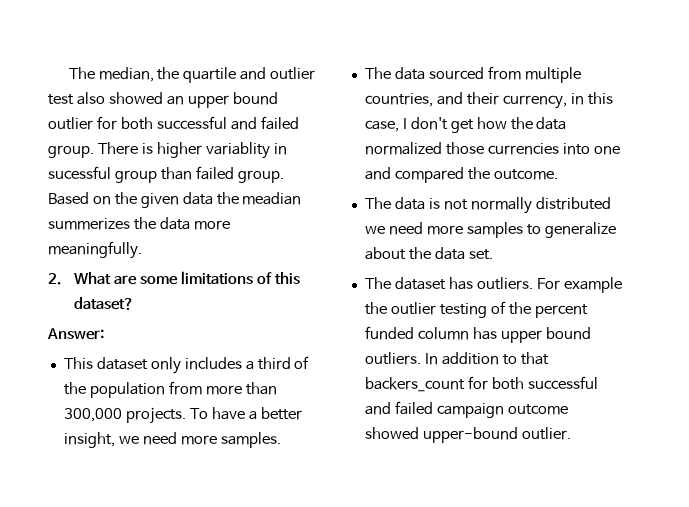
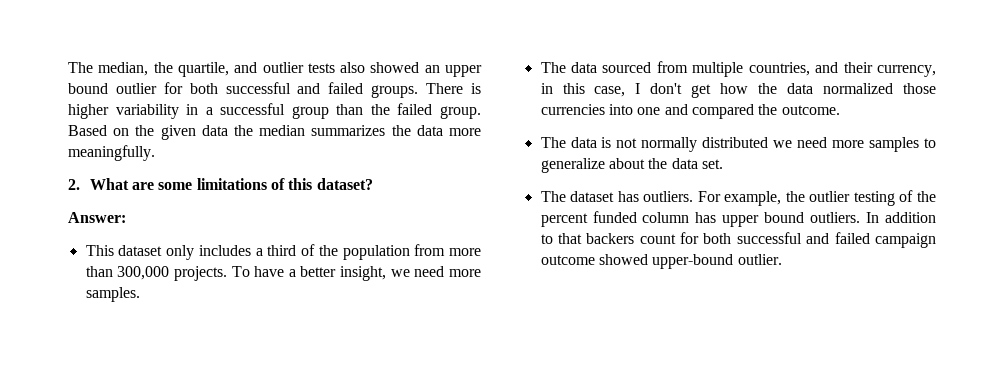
- The median, the quartile and outlier test also showed an upper bound outlier for both successful and failed group.
+ The median, the quartile, and outlier tests also showed an upper bound outlier for both successful and failed groups.
- There is higher variablity in sucessful group than failed group.
+ There is higher variability in a successful group than the failed group.
- Based on the given data the meadian summerizes the data more meaningfully.
+ Based on the given data the median summarizes the data more meaningfully.
- For example the outlier testing of the percent funded column has upper bound outliers.
+ For example, the outlier testing of the percent funded column has upper bound outliers.
- In addition to that backers_count for both successful and failed campaign outcome showed upper-bound outlier.
+ In addition to that backers count for both successful and failed campaign outcome showed upper-bound outlier.

